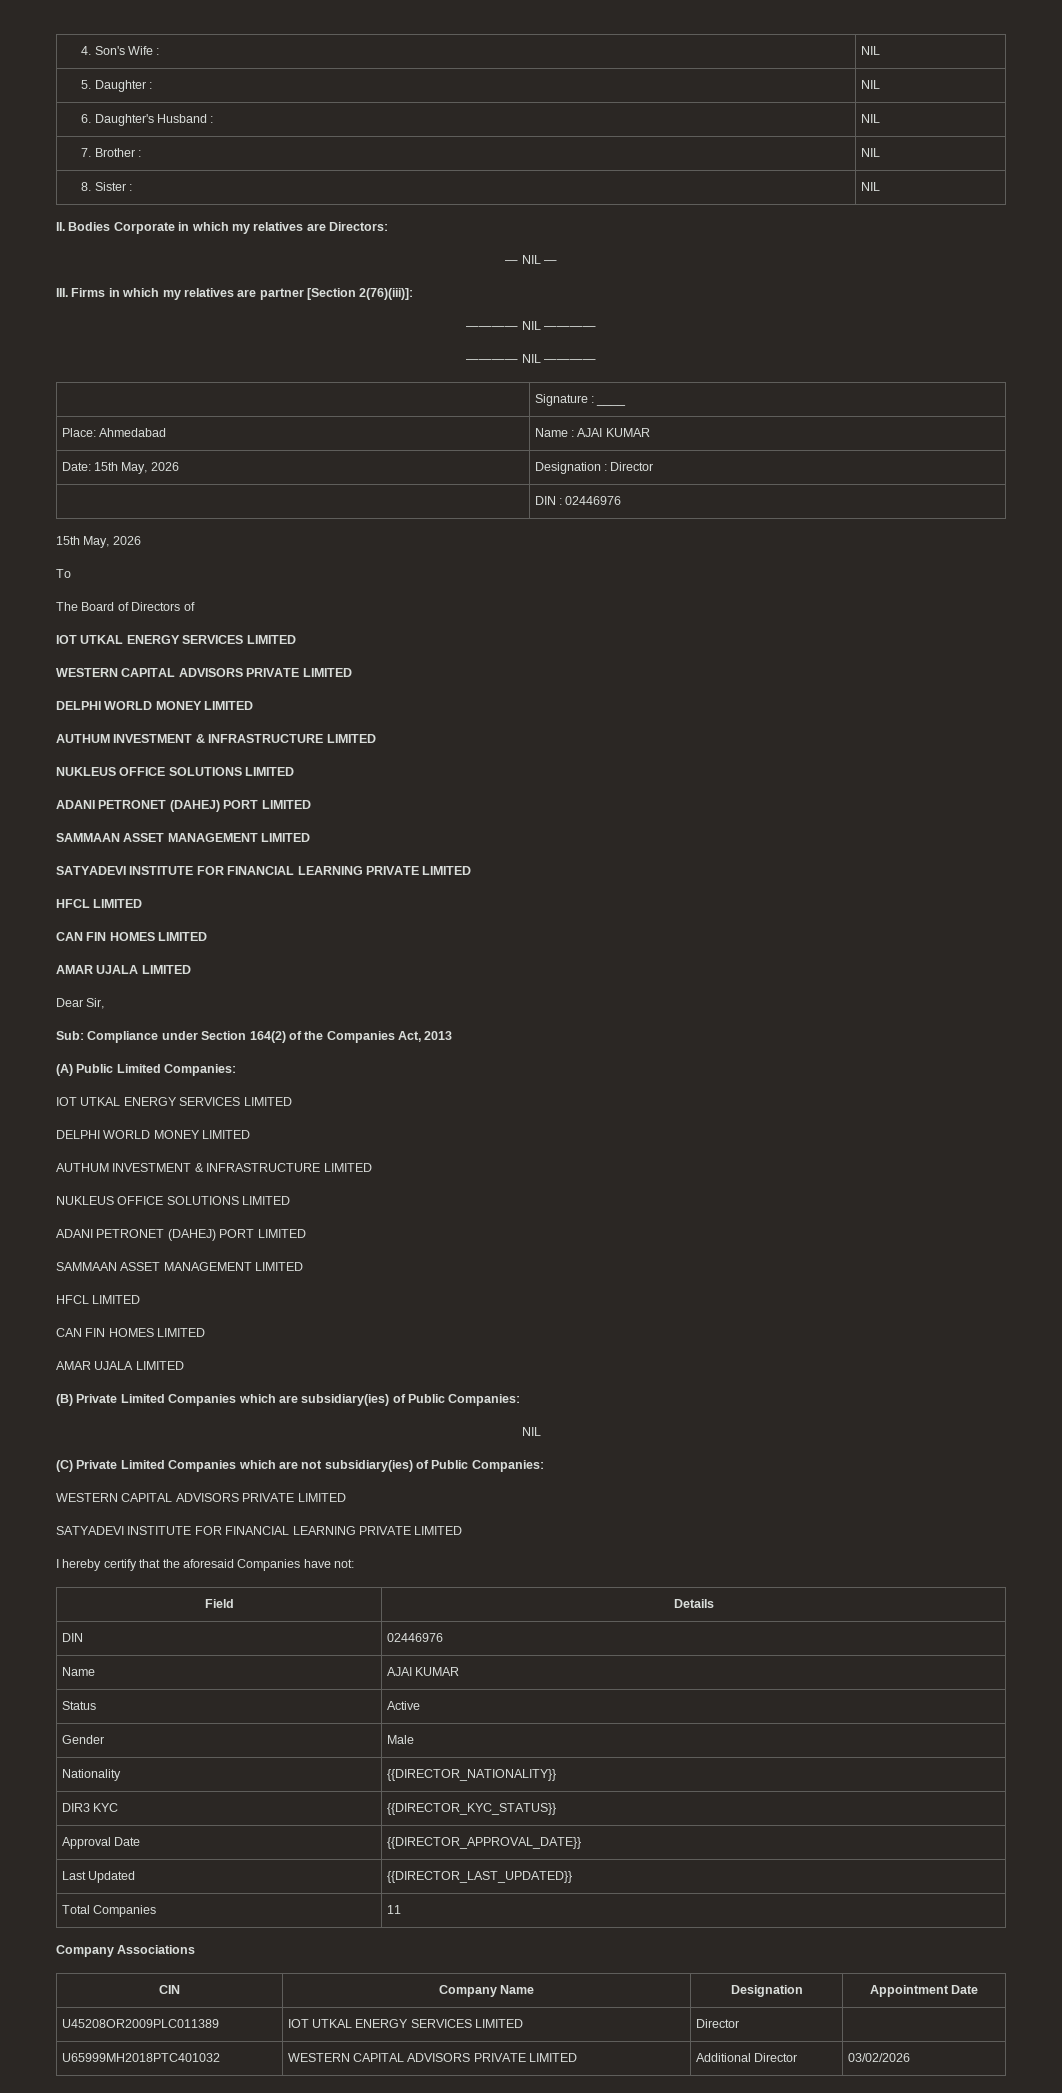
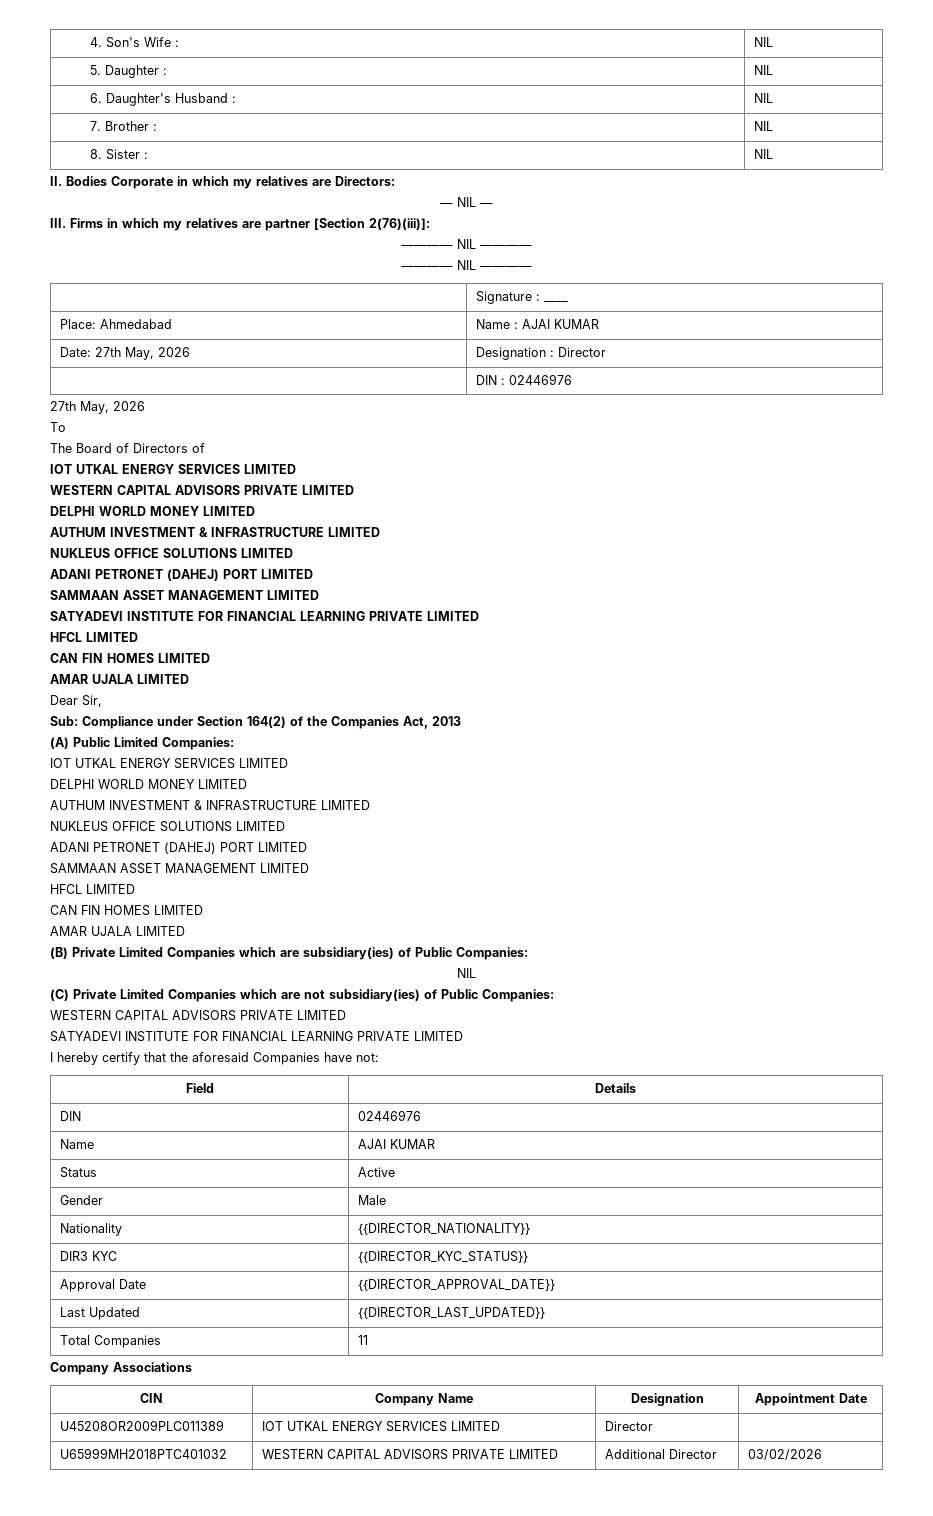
- Date: 15th May, 2026 | Designation : Director
+ Date: 27th May, 2026 | Designation : Director
  | DIN : 02446976
- 15th May, 2026
+ 27th May, 2026

